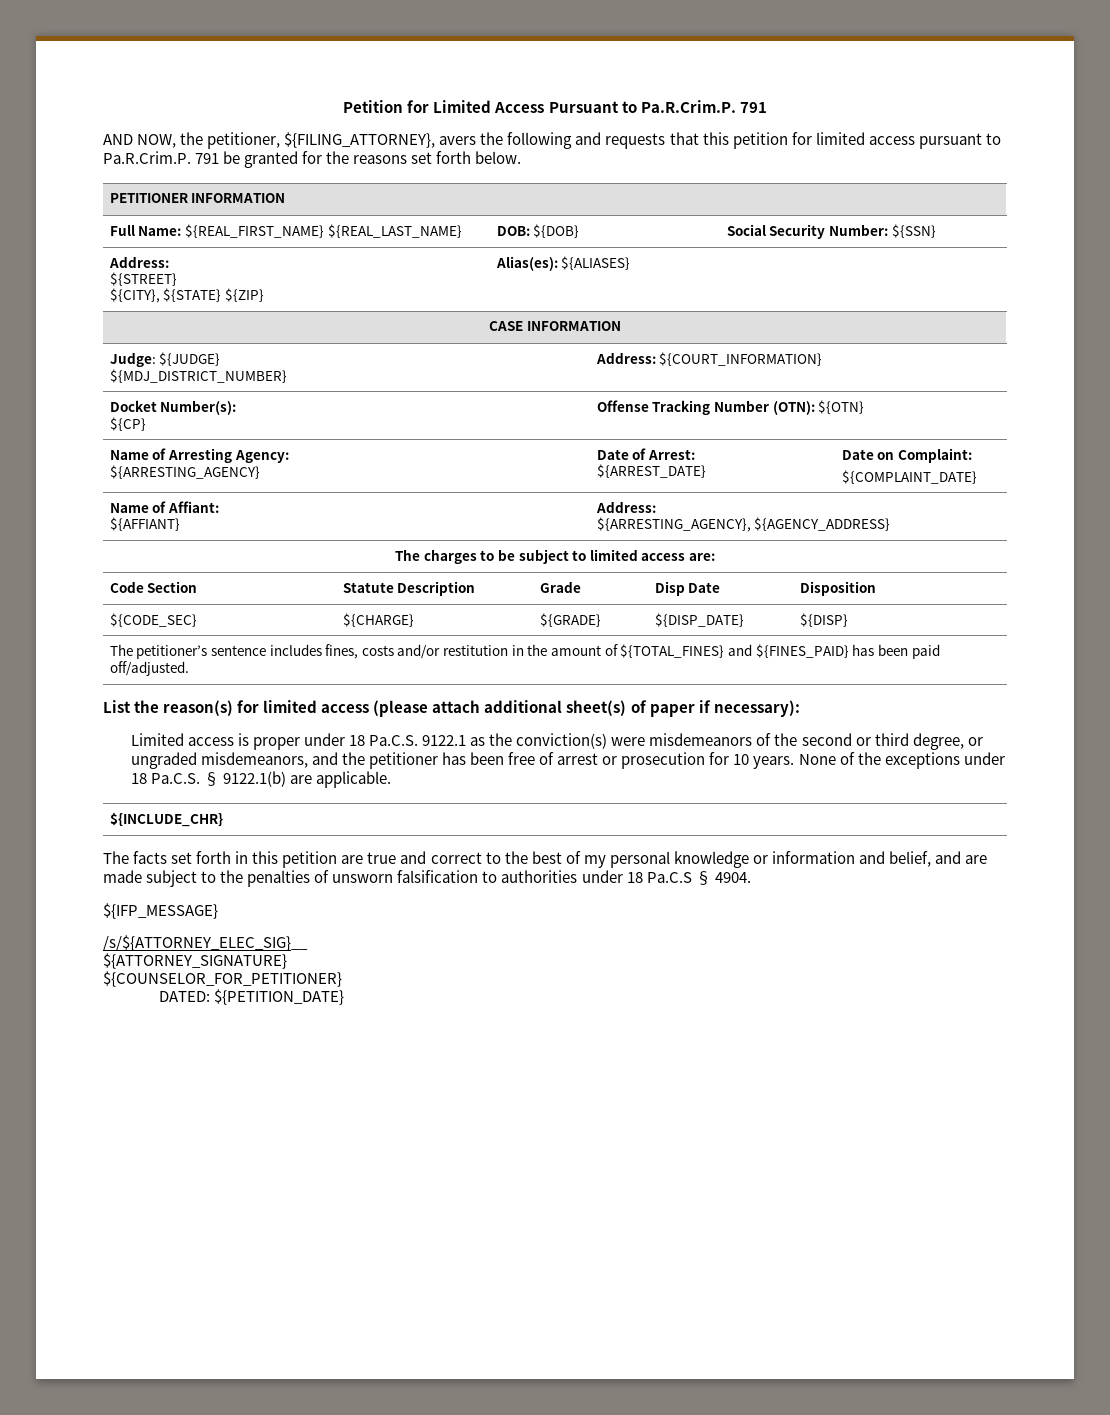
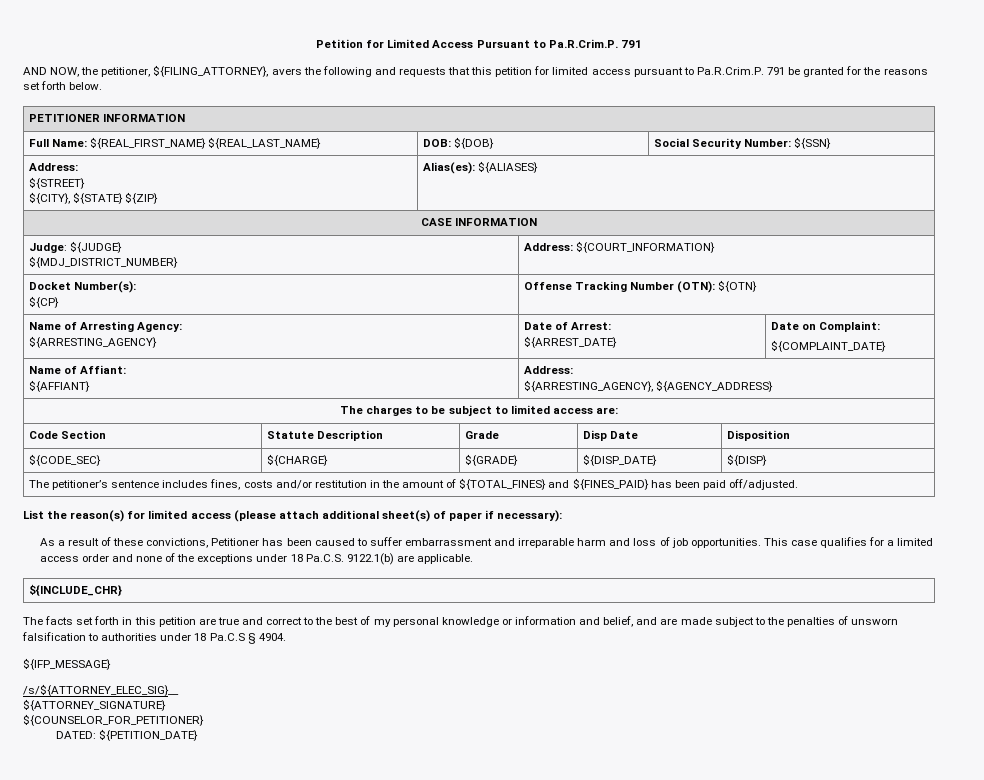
- Limited access is proper under 18 Pa.C.S. 9122.1 as the conviction(s) were misdemeanors of the second or third degree, or ungraded misdemeanors, and the petitioner has been free of arrest or prosecution for 10 years. None of the exceptions under 18 Pa.C.S. § 9122.1(b) are applicable.
+ As a result of these convictions, Petitioner has been caused to suffer embarrassment and irreparable harm and loss of job opportunities. This case qualifies for a limited access order and none of the exceptions under 18 Pa.C.S. 9122.1(b) are applicable.

